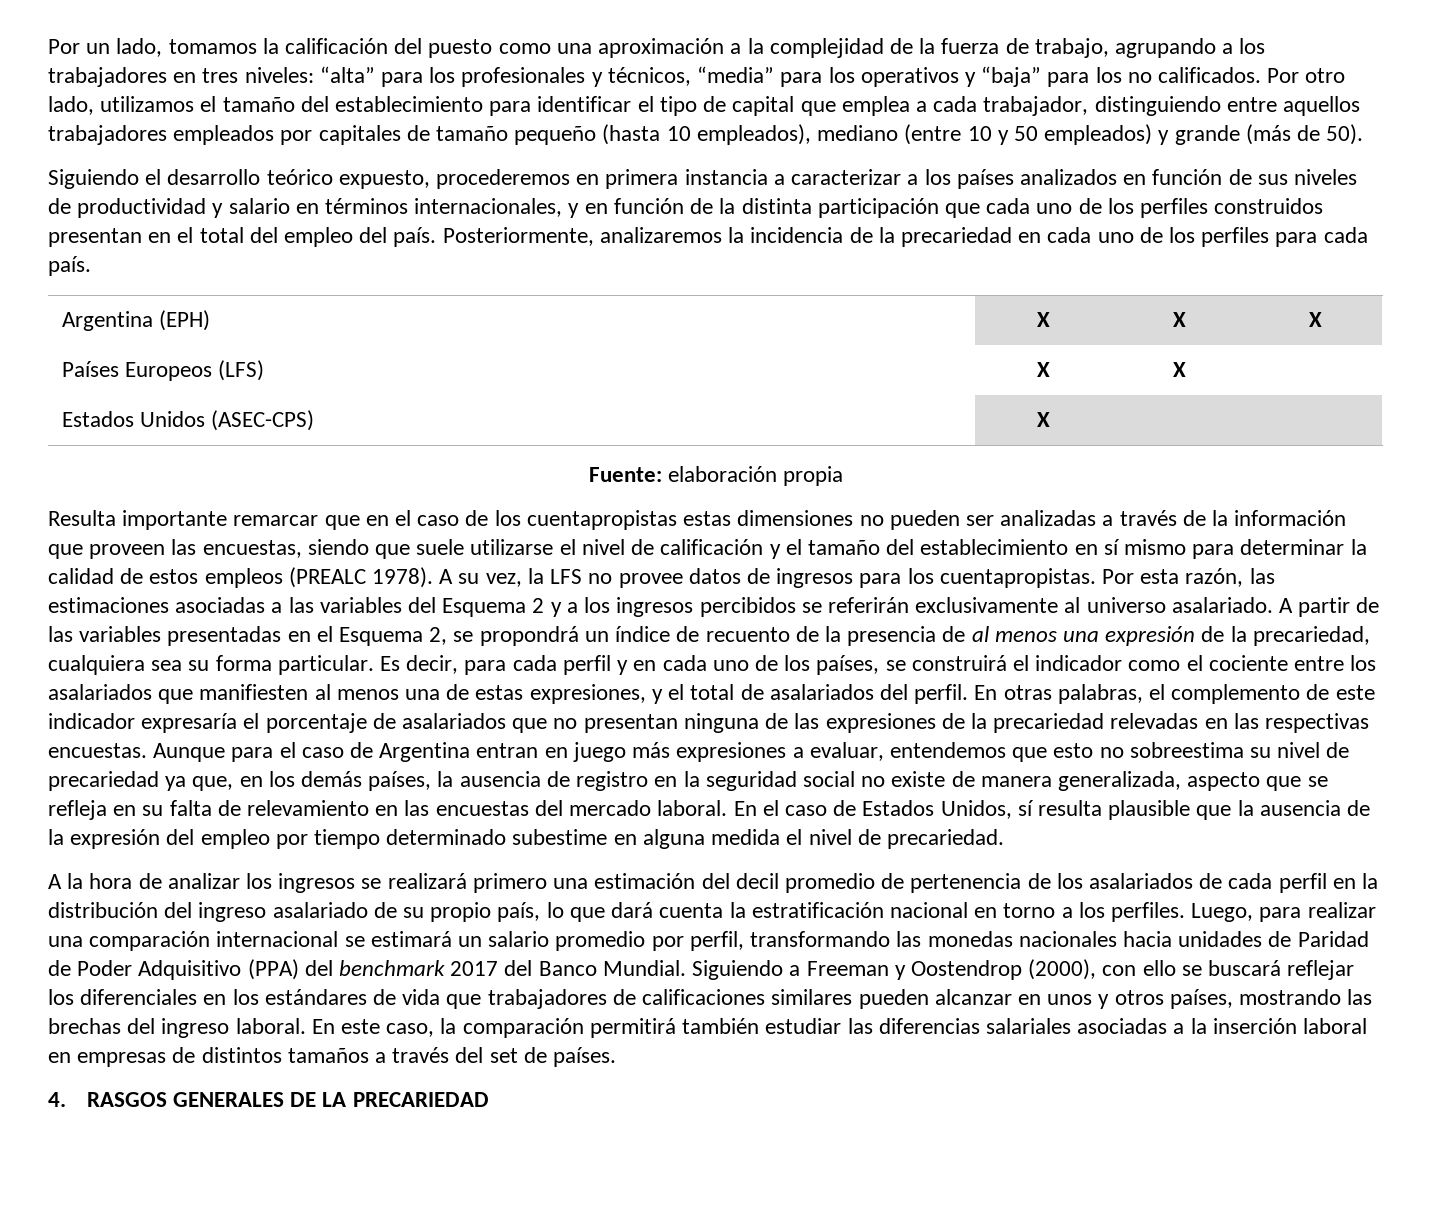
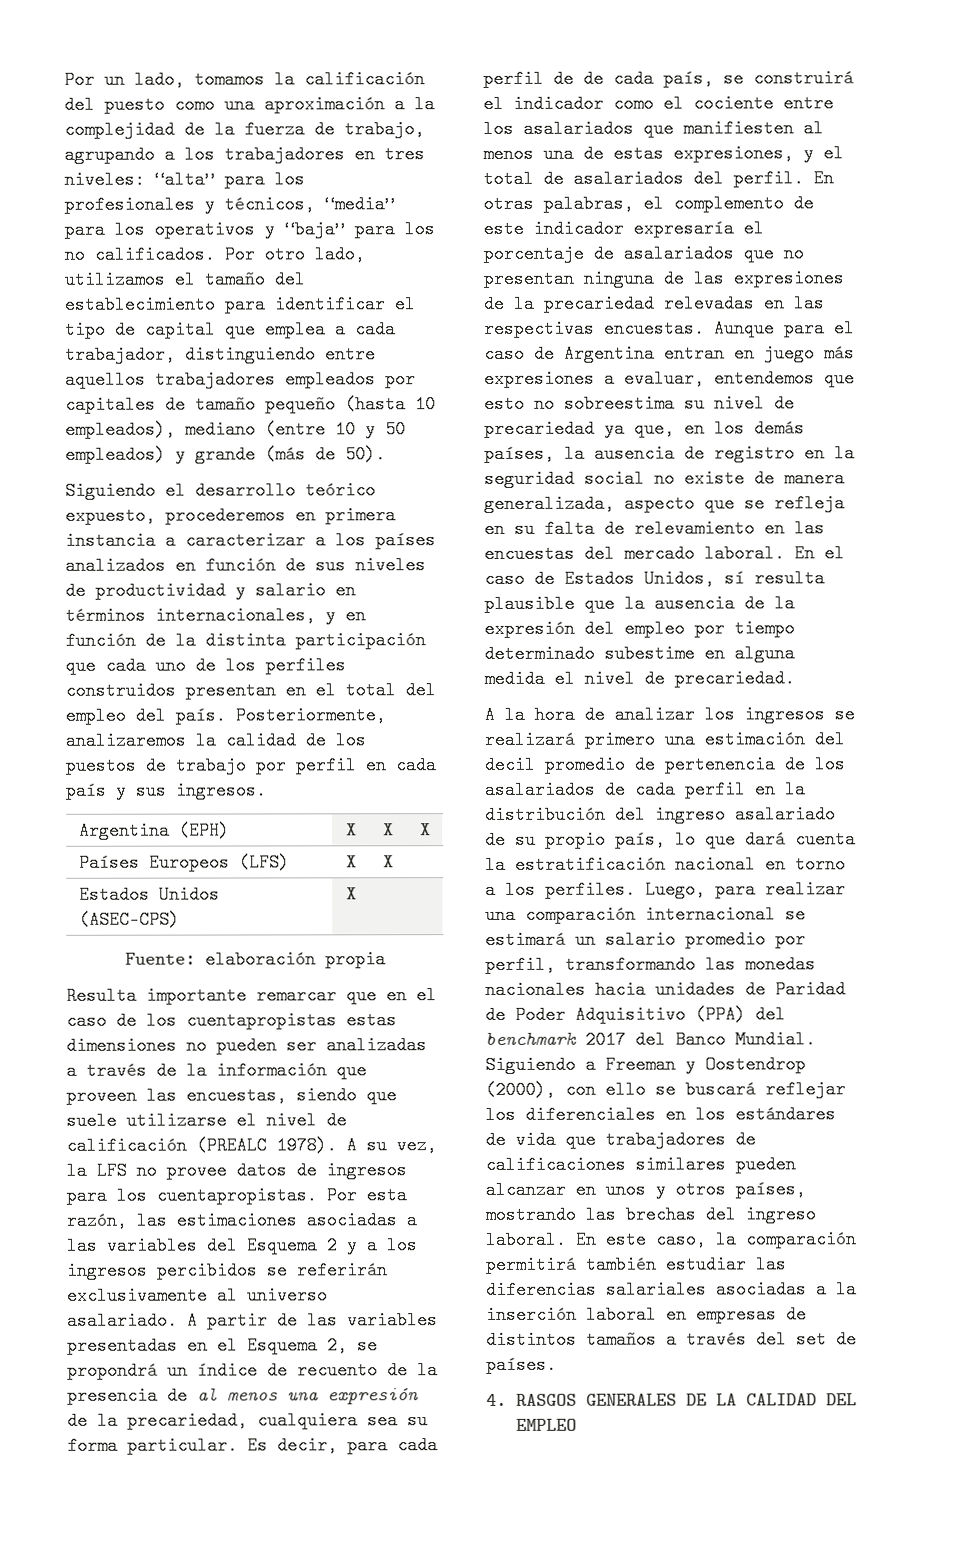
- Posteriormente, analizaremos la incidencia de la precariedad en cada uno de los perfiles para cada país.
+ Posteriormente, analizaremos la calidad de los puestos de trabajo por perfil en cada país y sus ingresos.
- Resulta importante remarcar que en el caso de los cuentapropistas estas dimensiones no pueden ser analizadas a través de la información que proveen las encuestas, siendo que suele utilizarse el nivel de calificación y el tamaño del establecimiento en sí mismo para determinar la calidad de estos empleos (PREALC 1978).
+ Resulta importante remarcar que en el caso de los cuentapropistas estas dimensiones no pueden ser analizadas a través de la información que proveen las encuestas, siendo que suele utilizarse el nivel de calificación (PREALC 1978).
- Es decir, para cada perfil y en cada uno de los países, se construirá el indicador como el cociente entre los asalariados que manifiesten al menos una de estas expresiones, y el total de asalariados del perfil.
+ Es decir, para cada perfil de de cada país, se construirá el indicador como el cociente entre los asalariados que manifiesten al menos una de estas expresiones, y el total de asalariados del perfil.
- 4. RASGOS GENERALES DE LA PRECARIEDAD
+ 4. RASGOS GENERALES DE LA CALIDAD DEL EMPLEO

